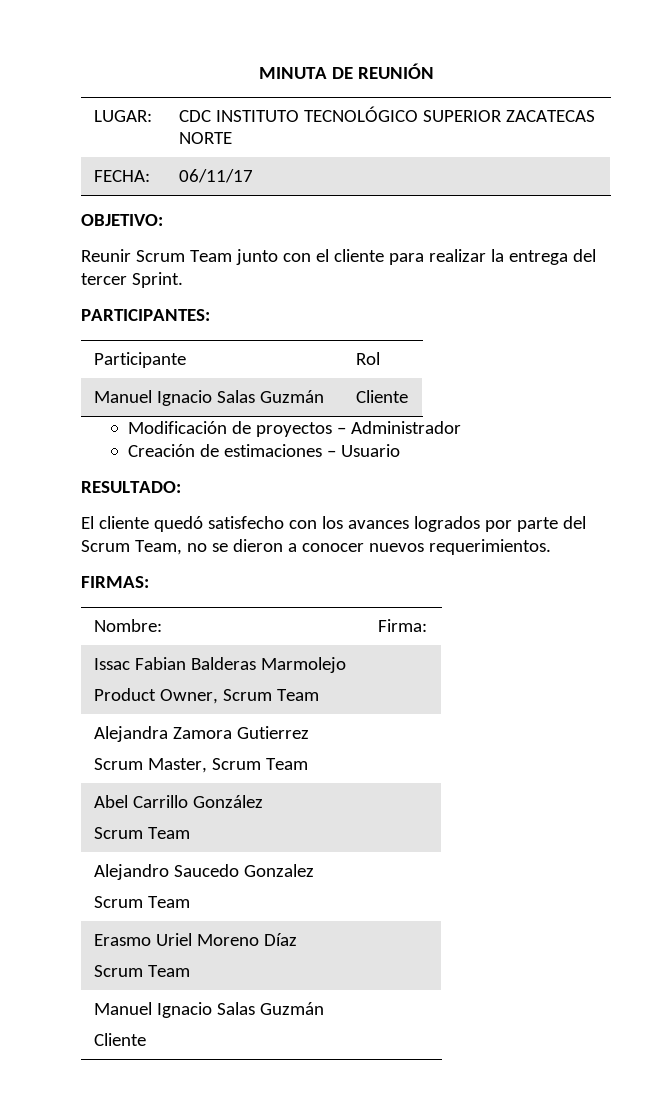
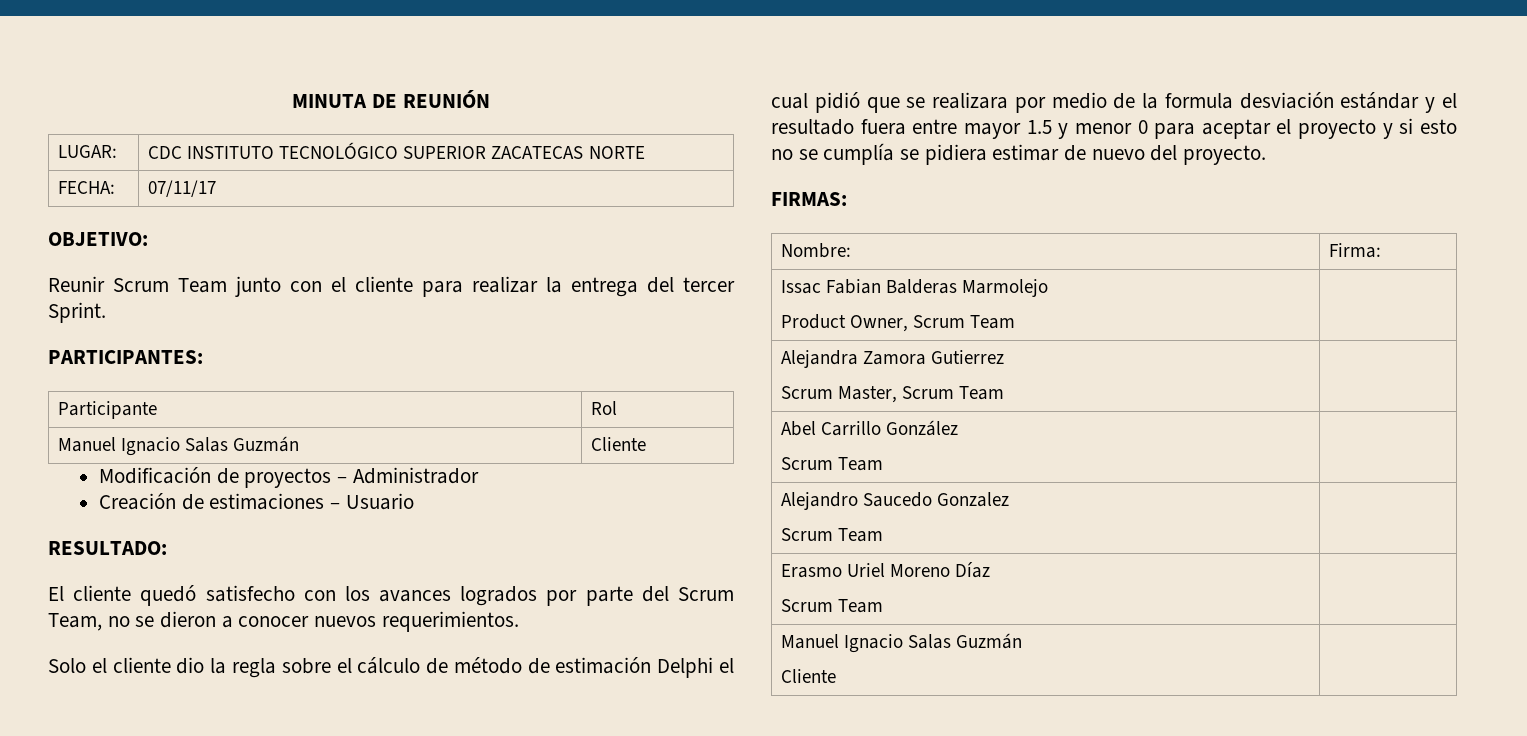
- FECHA: | 06/11/17
+ FECHA: | 07/11/17
+ Solo el cliente dio la regla sobre el cálculo de método de estimación Delphi el cual pidió que se realizara por medio de la formula desviación estándar y el resultado fuera entre mayor 1.5 y menor 0 para aceptar el proyecto y si esto no se cumplía se pidiera estimar de nuevo del proyecto.

